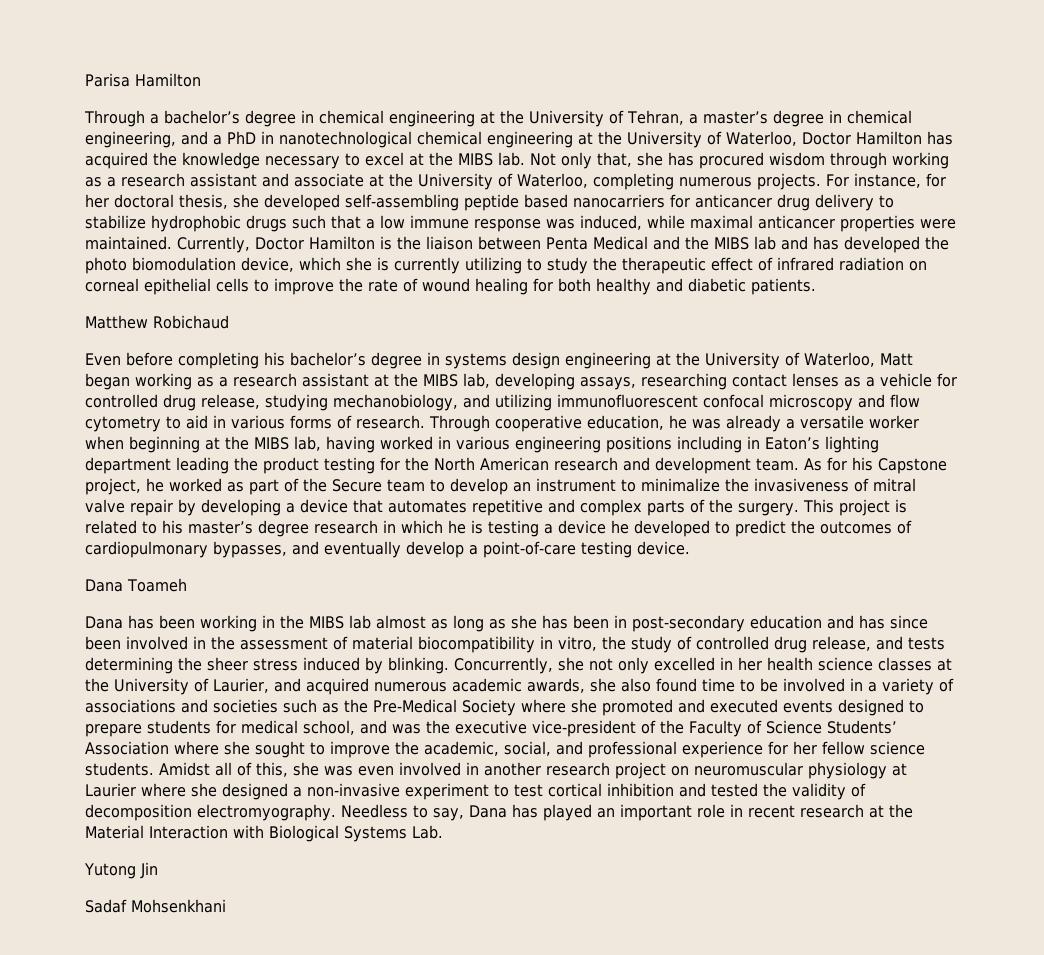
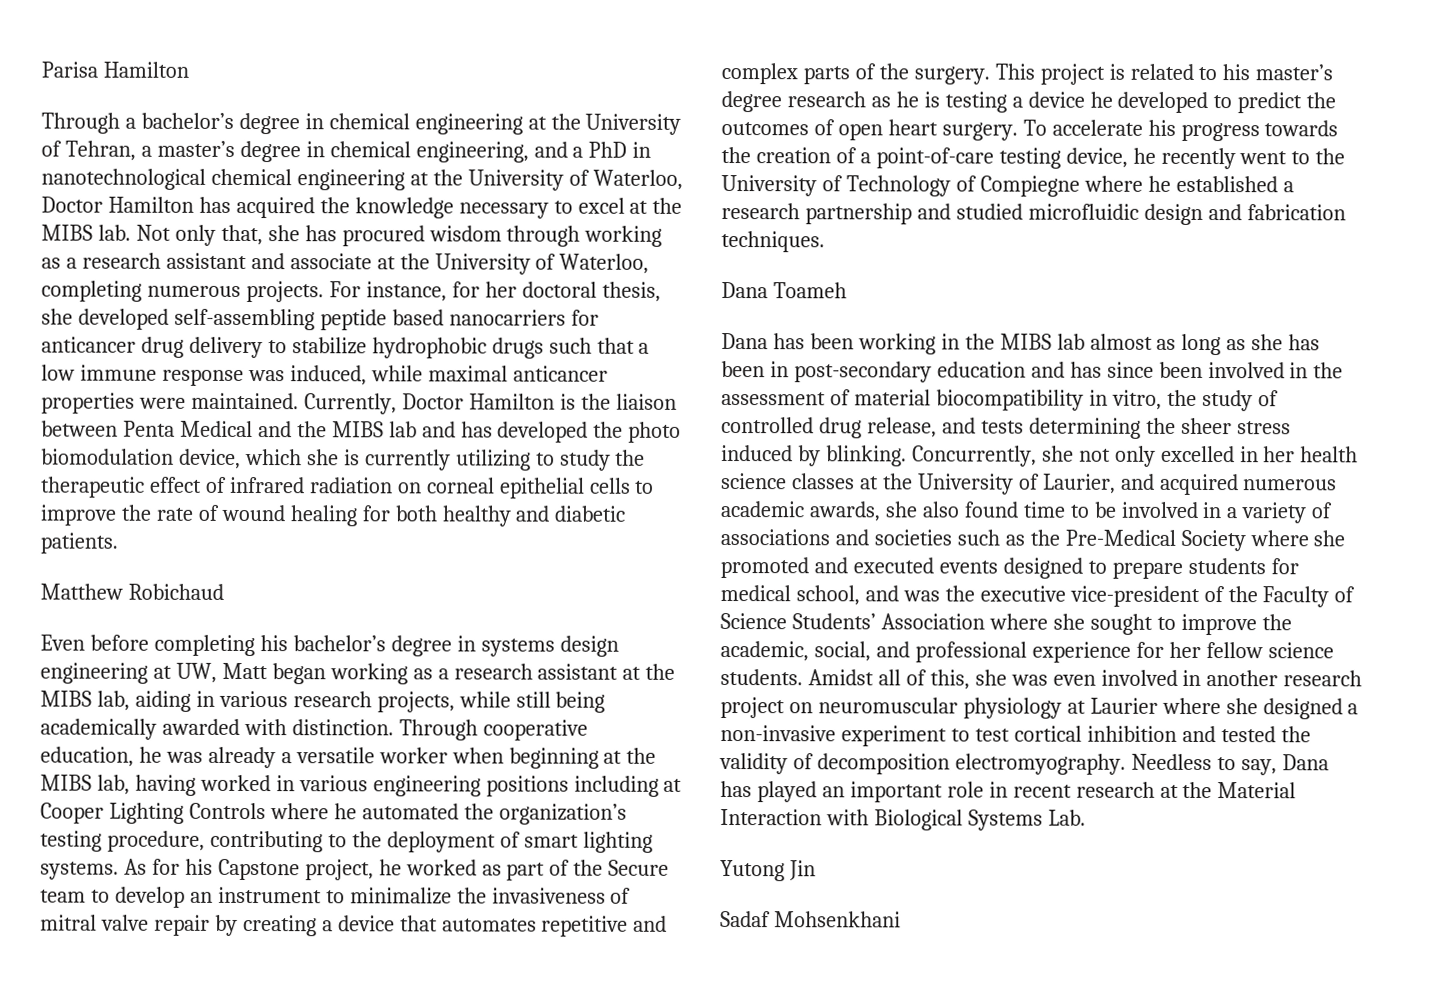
- Even before completing his bachelor’s degree in systems design engineering at the University of Waterloo, Matt began working as a research assistant at the MIBS lab, developing assays, researching contact lenses as a vehicle for controlled drug release, studying mechanobiology, and utilizing immunofluorescent confocal microscopy and flow cytometry to aid in various forms of research.
+ Even before completing his bachelor’s degree in systems design engineering at UW, Matt began working as a research assistant at the MIBS lab, aiding in various research projects, while still being academically awarded with distinction.
- Through cooperative education, he was already a versatile worker when beginning at the MIBS lab, having worked in various engineering positions including in Eaton’s lighting department leading the product testing for the North American research and development team.
+ Through cooperative education, he was already a versatile worker when beginning at the MIBS lab, having worked in various engineering positions including at Cooper Lighting Controls where he automated the organization’s testing procedure, contributing to the deployment of smart lighting systems.
- As for his Capstone project, he worked as part of the Secure team to develop an instrument to minimalize the invasiveness of mitral valve repair by developing a device that automates repetitive and complex parts of the surgery.
+ As for his Capstone project, he worked as part of the Secure team to develop an instrument to minimalize the invasiveness of mitral valve repair by creating a device that automates repetitive and complex parts of the surgery.
- This project is related to his master’s degree research in which he is testing a device he developed to predict the outcomes of cardiopulmonary bypasses, and eventually develop a point-of-care testing device.
+ This project is related to his master’s degree research as he is testing a device he developed to predict the outcomes of open heart surgery. To accelerate his progress towards the creation of a point-of-care testing device, he recently went to the University of Technology of Compiegne where he established a research partnership and studied microfluidic design and fabrication techniques.

